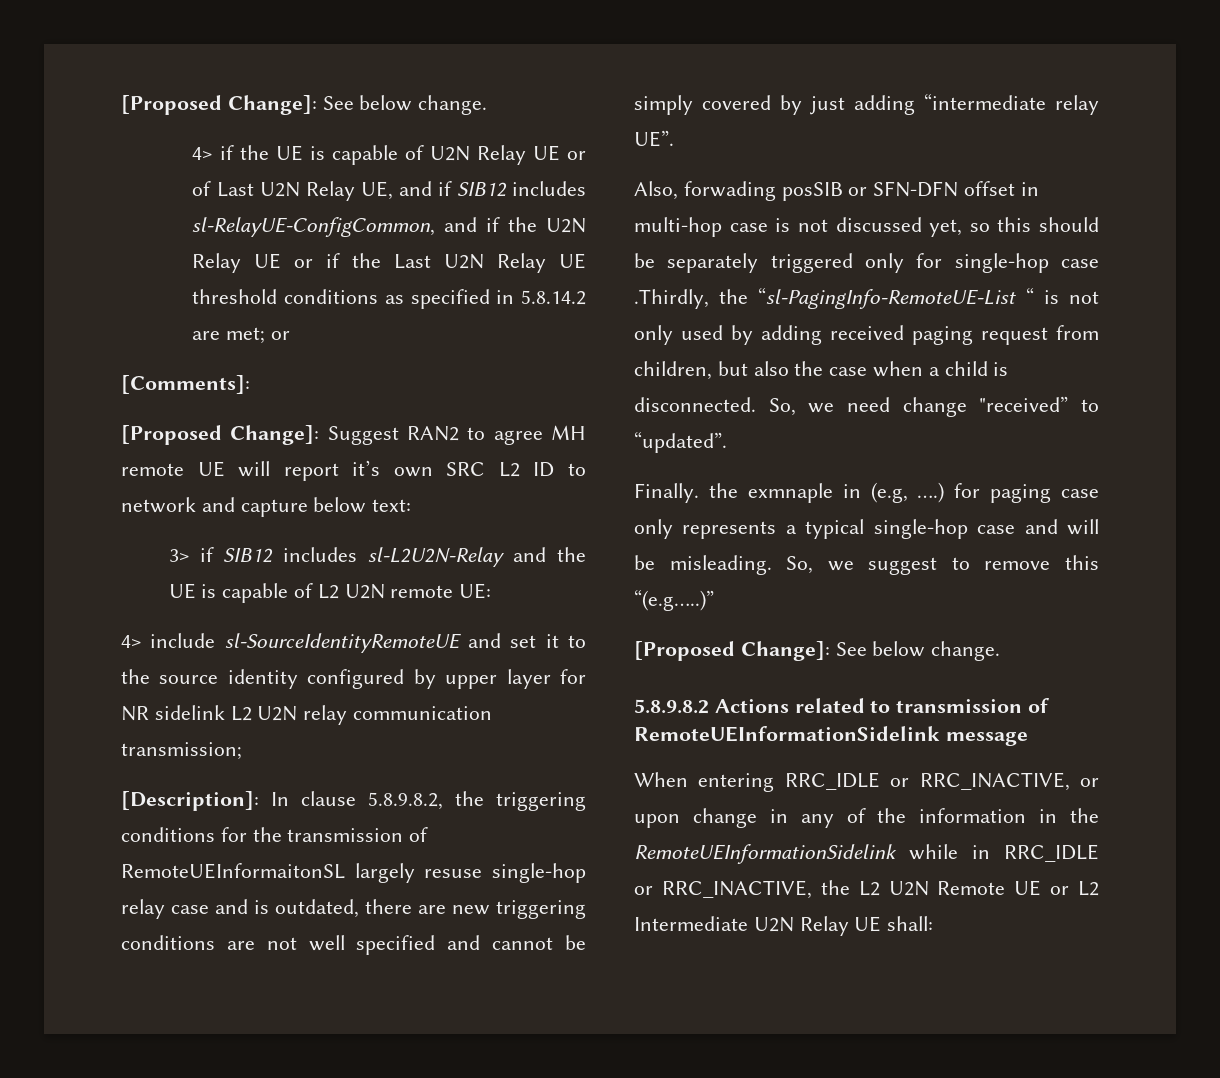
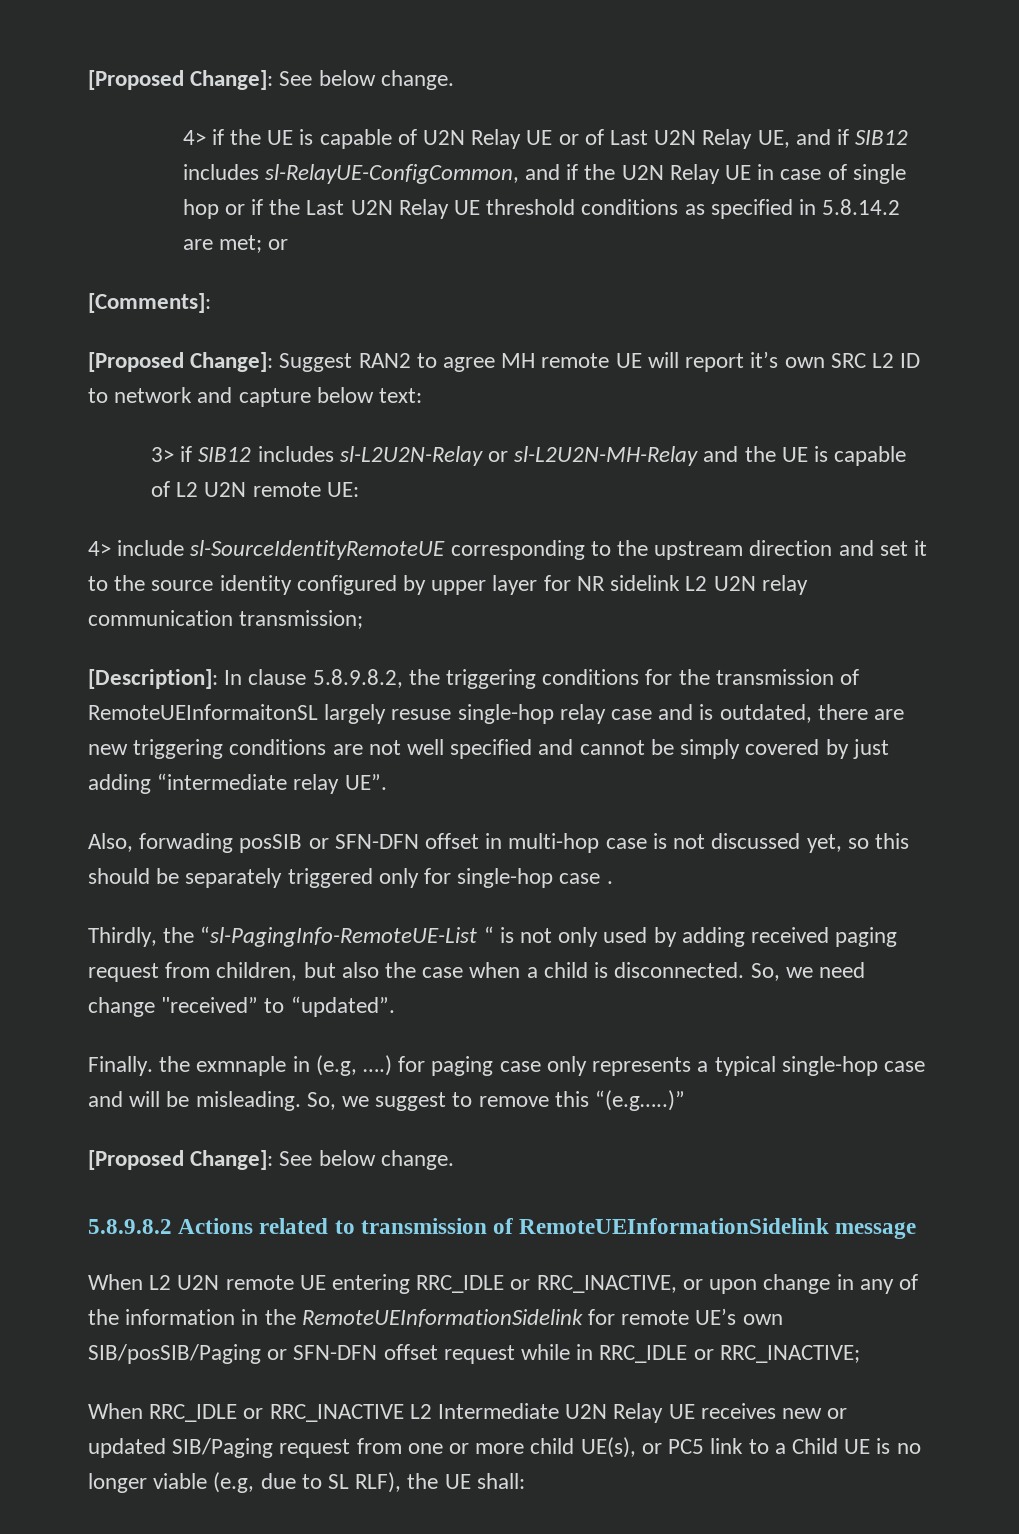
- 4> if the UE is capable of U2N Relay UE or of Last U2N Relay UE, and if SIB12 includes sl-RelayUE-ConfigCommon, and if the U2N Relay UE or if the Last U2N Relay UE threshold conditions as specified in 5.8.14.2 are met; or
+ 4> if the UE is capable of U2N Relay UE or of Last U2N Relay UE, and if SIB12 includes sl-RelayUE-ConfigCommon, and if the U2N Relay UE in case of single hop or if the Last U2N Relay UE threshold conditions as specified in 5.8.14.2 are met; or
- 3> if SIB12 includes sl-L2U2N-Relay and the UE is capable of L2 U2N remote UE:
+ 3> if SIB12 includes sl-L2U2N-Relay or sl-L2U2N-MH-Relay and the UE is capable of L2 U2N remote UE:
- 4> include sl-SourceIdentityRemoteUE and set it to the source identity configured by upper layer for NR sidelink L2 U2N relay communication transmission;
+ 4> include sl-SourceIdentityRemoteUE corresponding to the upstream direction and set it to the source identity configured by upper layer for NR sidelink L2 U2N relay communication transmission;
- Also, forwading posSIB or SFN-DFN offset in multi-hop case is not discussed yet, so this should be separately triggered only for single-hop case .Thirdly, the “sl-PagingInfo-RemoteUE-List “ is not only used by adding received paging request from children, but also the case when a child is disconnected.
+ Also, forwading posSIB or SFN-DFN offset in multi-hop case is not discussed yet, so this should be separately triggered only for single-hop case .
+ Thirdly, the “sl-PagingInfo-RemoteUE-List “ is not only used by adding received paging request from children, but also the case when a child is disconnected.
- When entering RRC_IDLE or RRC_INACTIVE, or upon change in any of the information in the RemoteUEInformationSidelink while in RRC_IDLE or RRC_INACTIVE, the L2 U2N Remote UE or L2 Intermediate U2N Relay UE shall:
+ When L2 U2N remote UE entering RRC_IDLE or RRC_INACTIVE, or upon change in any of the information in the RemoteUEInformationSidelink for remote UE’s own SIB/posSIB/Paging or SFN-DFN offset request while in RRC_IDLE or RRC_INACTIVE;
+ When RRC_IDLE or RRC_INACTIVE L2 Intermediate U2N Relay UE receives new or updated SIB/Paging request from one or more child UE(s), or PC5 link to a Child UE is no longer viable (e.g, due to SL RLF), the UE shall:

